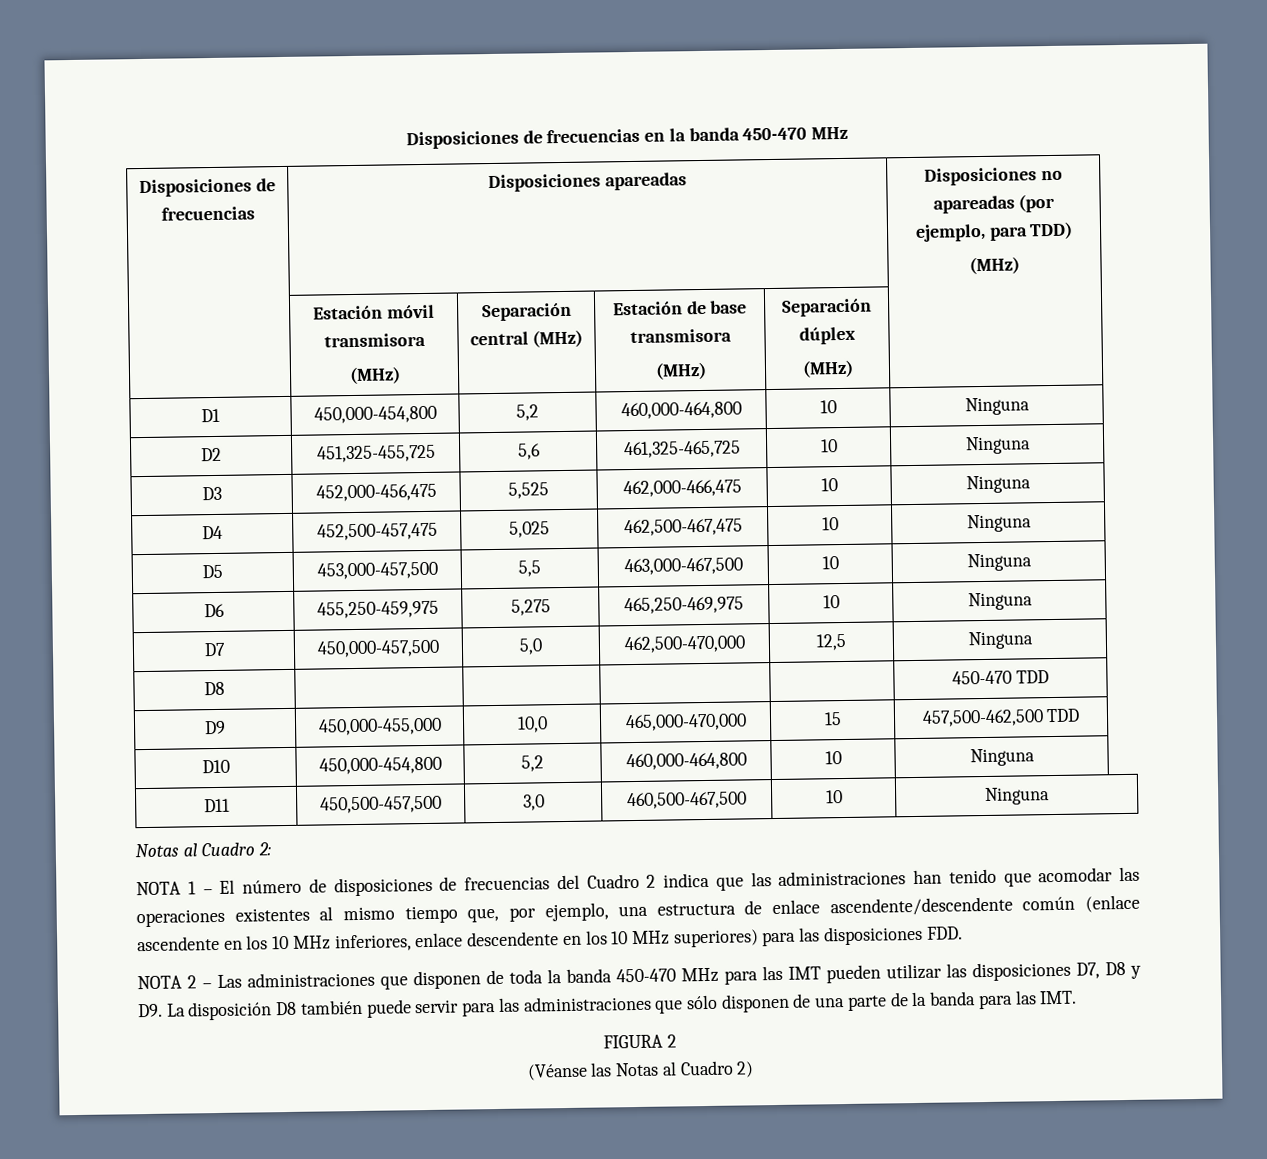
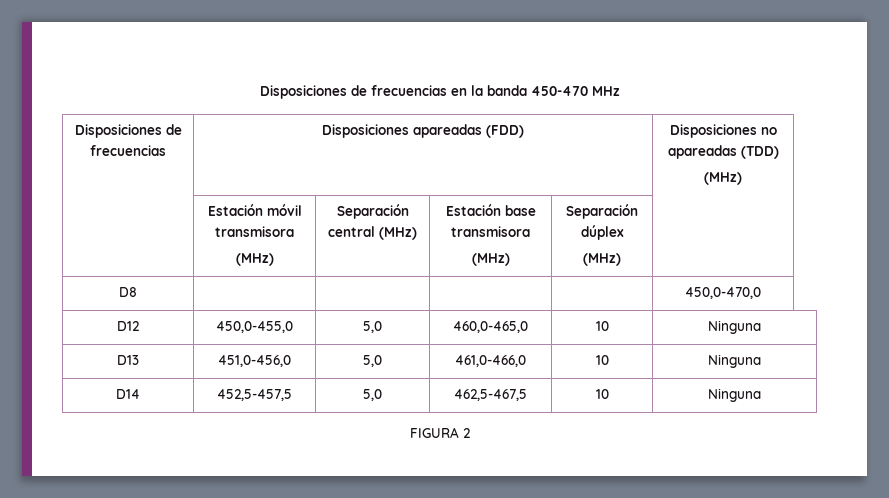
- Disposiciones de frecuencias | Disposiciones apareadas | Disposiciones no apareadas (por ejemplo, para TDD)
+ Disposiciones de frecuencias | Disposiciones apareadas (FDD) | Disposiciones no apareadas (TDD)
  | Estación móvil transmisora
- (MHz) | Separación central (MHz) | Estación de base transmisora
+ (MHz) | Separación central (MHz) | Estación base transmisora
- D1 | 450,000-454,800 | 5,2 | 460,000-464,800 | 10 | Ninguna
- D2 | 451,325-455,725 | 5,6 | 461,325-465,725 | 10 | Ninguna
- D3 | 452,000-456,475 | 5,525 | 462,000-466,475 | 10 | Ninguna
- D4 | 452,500-457,475 | 5,025 | 462,500-467,475 | 10 | Ninguna
- D5 | 453,000-457,500 | 5,5 | 463,000-467,500 | 10 | Ninguna
- D6 | 455,250-459,975 | 5,275 | 465,250-469,975 | 10 | Ninguna
- D7 | 450,000-457,500 | 5,0 | 462,500-470,000 | 12,5 | Ninguna
- D8 | | | | | 450-470 TDD
- D9 | 450,000-455,000 | 10,0 | 465,000-470,000 | 15 | 457,500-462,500 TDD
- D10 | 450,000-454,800 | 5,2 | 460,000-464,800 | 10 | Ninguna
- D11 | 450,500-457,500 | 3,0 | 460,500-467,500 | 10 | Ninguna
- Notas al Cuadro 2:
- NOTA 1 – El número de disposiciones de frecuencias del Cuadro 2 indica que las administraciones han tenido que acomodar las operaciones existentes al mismo tiempo que, por ejemplo, una estructura de enlace ascendente/descendente común (enlace ascendente en los 10 MHz inferiores, enlace descendente en los 10 MHz superiores) para las disposiciones FDD.
- NOTA 2 – Las administraciones que disponen de toda la banda 450-470 MHz para las IMT pueden utilizar las disposiciones D7, D8 y D9. La disposición D8 también puede servir para las administraciones que sólo disponen de una parte de la banda para las IMT.
+ D8 | | | | | 450,0-470,0
+ D12 | 450,0-455,0 | 5,0 | 460,0-465,0 | 10 | Ninguna
+ D13 | 451,0-456,0 | 5,0 | 461,0-466,0 | 10 | Ninguna
+ D14 | 452,5-457,5 | 5,0 | 462,5-467,5 | 10 | Ninguna
  FIGURA 2
- (Véanse las Notas al Cuadro 2)

